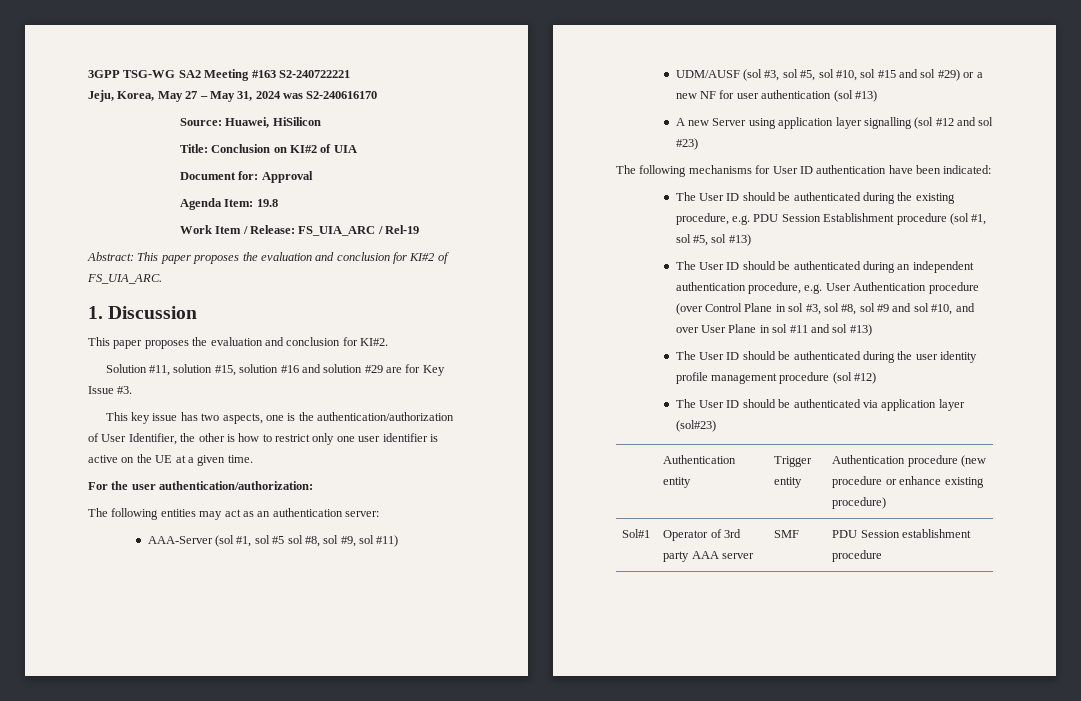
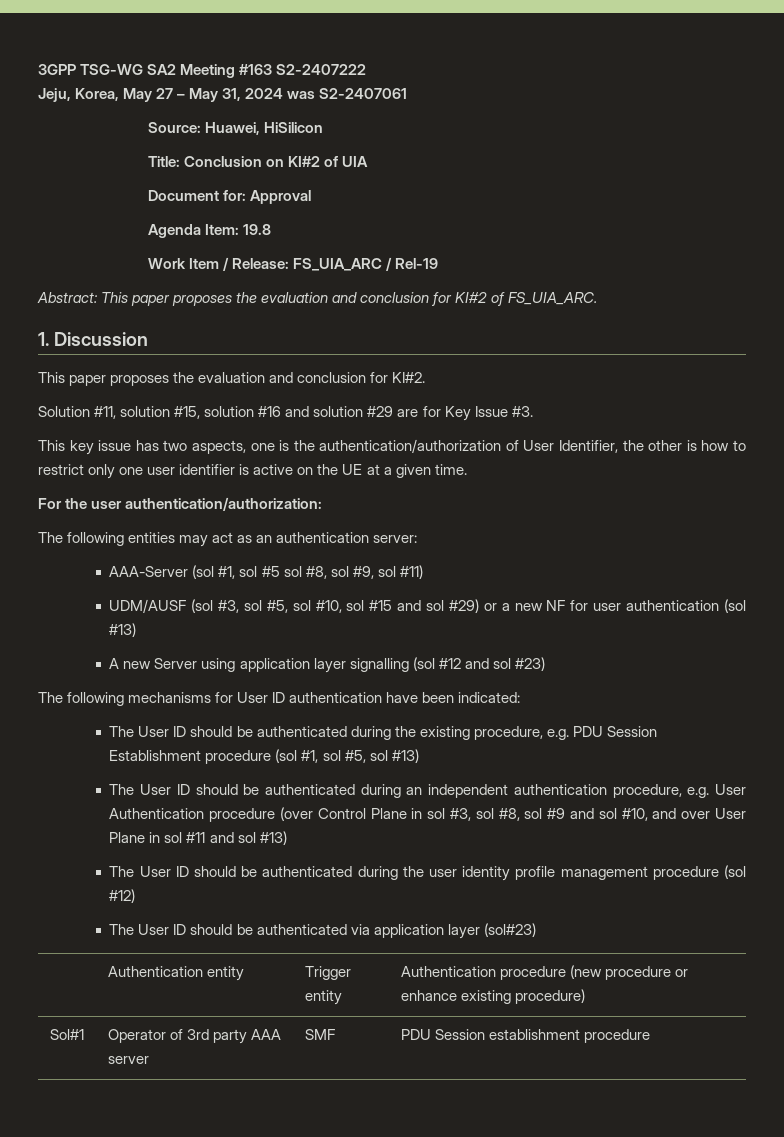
- 3GPP TSG-WG SA2 Meeting #163 S2-240722221
+ 3GPP TSG-WG SA2 Meeting #163 S2-2407222
- Jeju, Korea, May 27 – May 31, 2024 was S2-240616170
+ Jeju, Korea, May 27 – May 31, 2024 was S2-2407061

